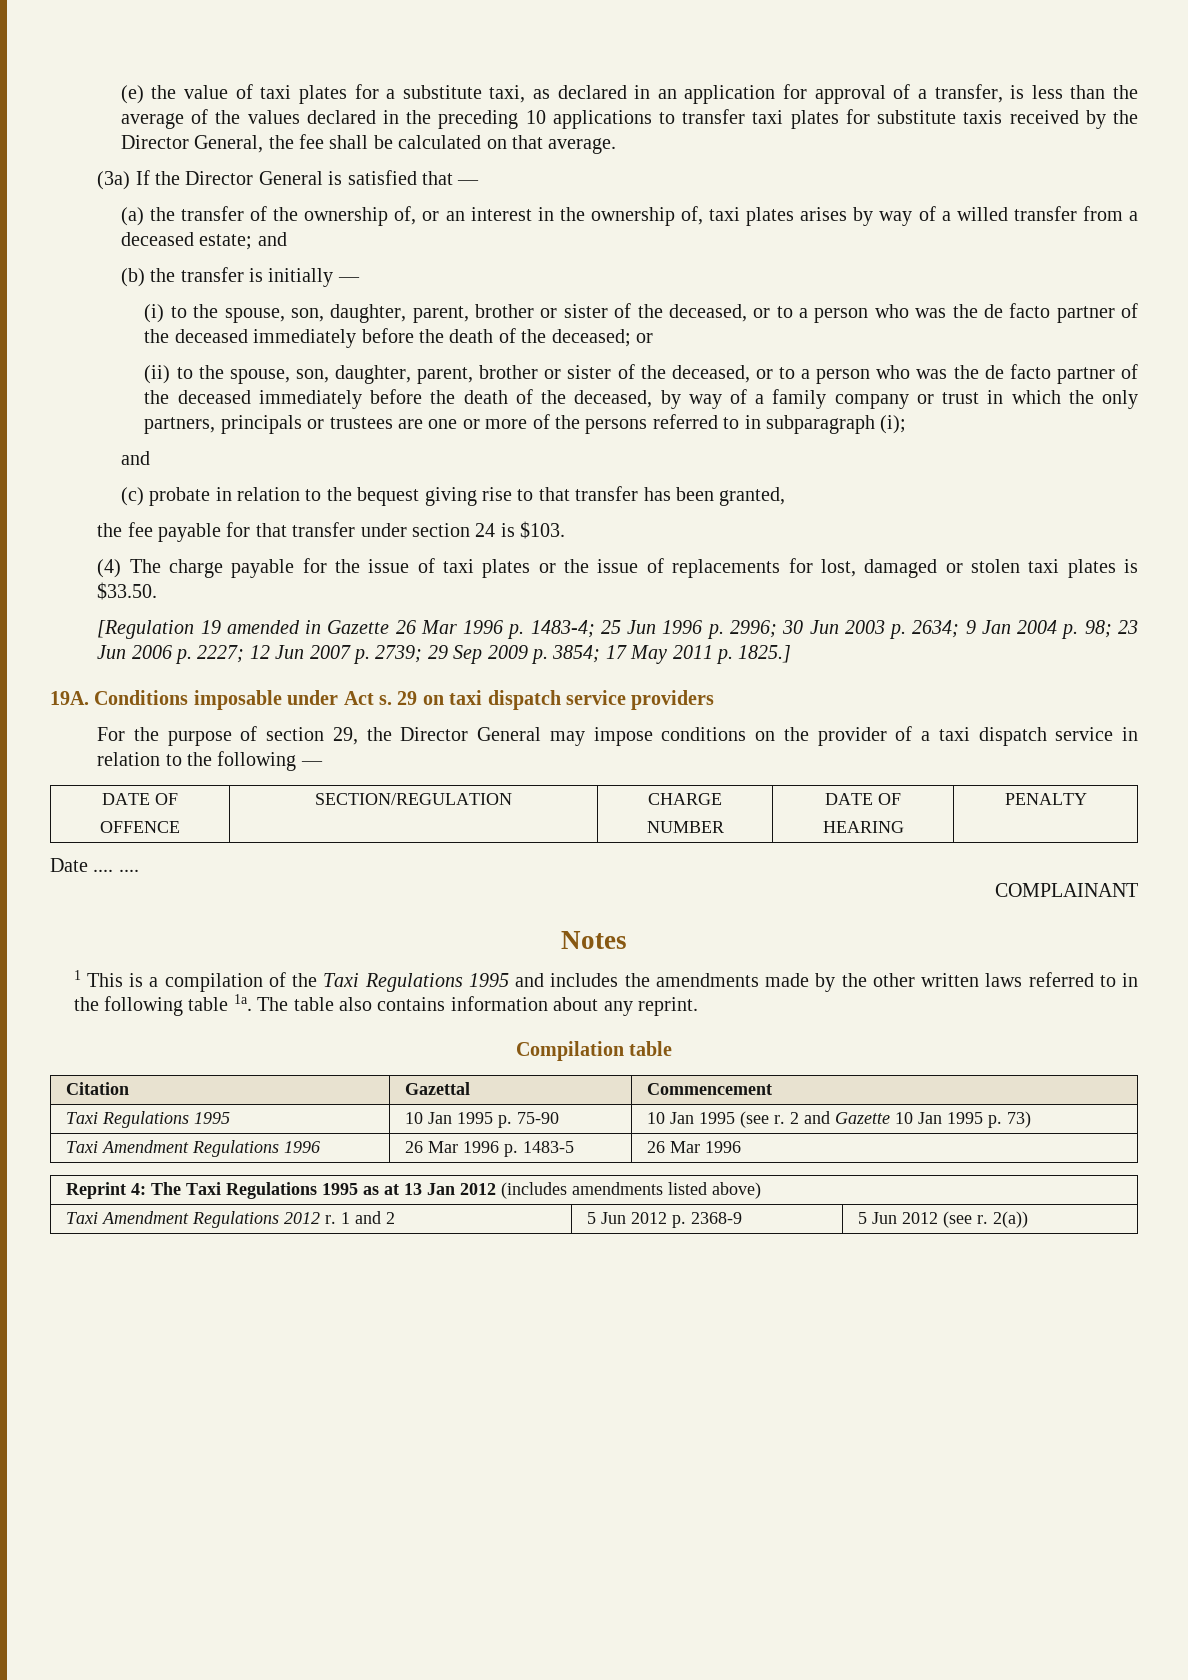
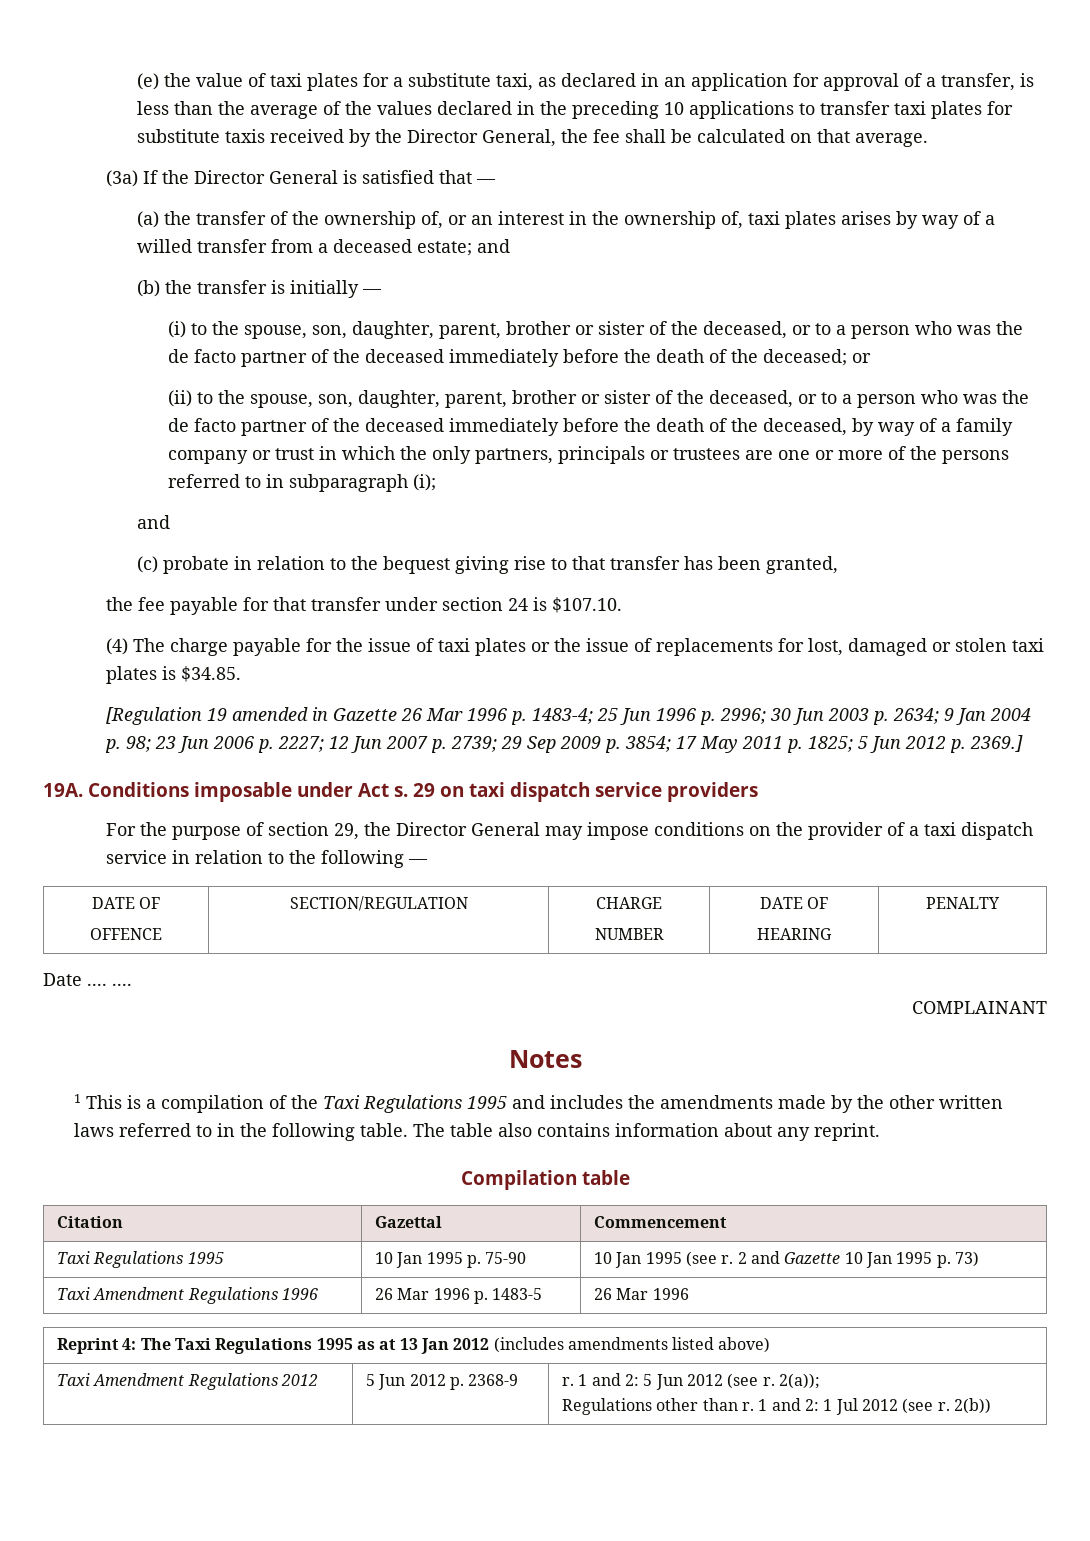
- the fee payable for that transfer under section 24 is $103.
+ the fee payable for that transfer under section 24 is $107.10.
- (4) The charge payable for the issue of taxi plates or the issue of replacements for lost, damaged or stolen taxi plates is $33.50.
+ (4) The charge payable for the issue of taxi plates or the issue of replacements for lost, damaged or stolen taxi plates is $34.85.
- [Regulation 19 amended in Gazette 26 Mar 1996 p. 1483-4; 25 Jun 1996 p. 2996; 30 Jun 2003 p. 2634; 9 Jan 2004 p. 98; 23 Jun 2006 p. 2227; 12 Jun 2007 p. 2739; 29 Sep 2009 p. 3854; 17 May 2011 p. 1825.]
+ [Regulation 19 amended in Gazette 26 Mar 1996 p. 1483-4; 25 Jun 1996 p. 2996; 30 Jun 2003 p. 2634; 9 Jan 2004 p. 98; 23 Jun 2006 p. 2227; 12 Jun 2007 p. 2739; 29 Sep 2009 p. 3854; 17 May 2011 p. 1825; 5 Jun 2012 p. 2369.]
- 1 This is a compilation of the Taxi Regulations 1995 and includes the amendments made by the other written laws referred to in the following table 1a.
+ 1 This is a compilation of the Taxi Regulations 1995 and includes the amendments made by the other written laws referred to in the following table.
- Taxi Amendment Regulations 2012 r. 1 and 2 | 5 Jun 2012 p. 2368-9 | 5 Jun 2012 (see r. 2(a))
+ Taxi Amendment Regulations 2012 | 5 Jun 2012 p. 2368-9 | r. 1 and 2: 5 Jun 2012 (see r. 2(a));
+ Regulations other than r. 1 and 2: 1 Jul 2012 (see r. 2(b))

